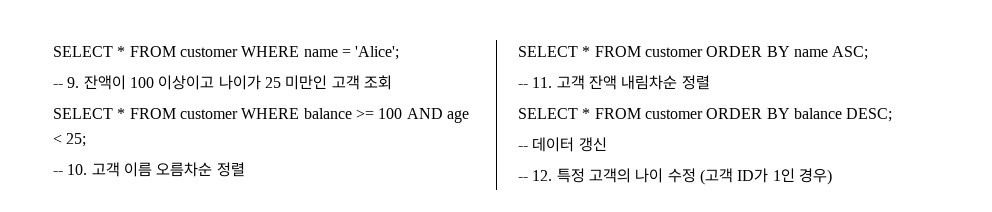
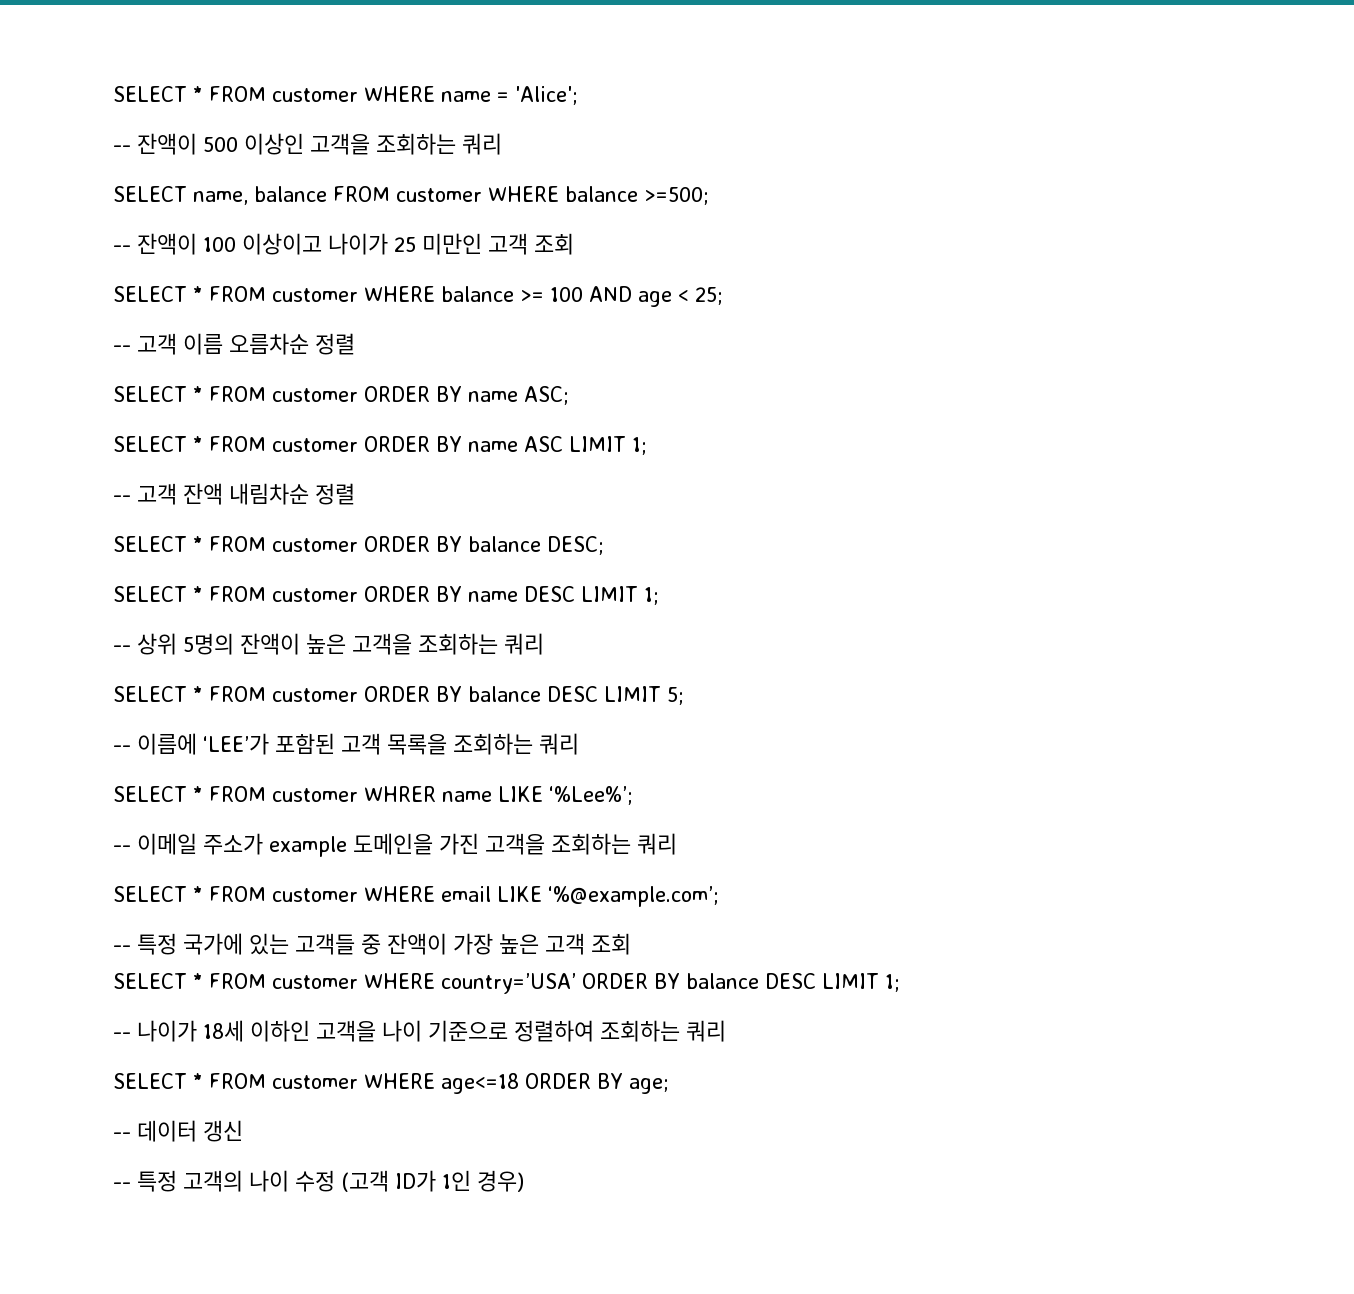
- -- 9. 잔액이 100 이상이고 나이가 25 미만인 고객 조회
+ -- 잔액이 500 이상인 고객을 조회하는 쿼리
+ SELECT name, balance FROM customer WHERE balance >=500;
+ -- 잔액이 100 이상이고 나이가 25 미만인 고객 조회
- -- 10. 고객 이름 오름차순 정렬
+ -- 고객 이름 오름차순 정렬
- -- 11. 고객 잔액 내림차순 정렬
+ SELECT * FROM customer ORDER BY name ASC LIMIT 1;
+ -- 고객 잔액 내림차순 정렬
+ SELECT * FROM customer ORDER BY name DESC LIMIT 1;
+ -- 상위 5명의 잔액이 높은 고객을 조회하는 쿼리
+ SELECT * FROM customer ORDER BY balance DESC LIMIT 5;
+ -- 이름에 ‘LEE’가 포함된 고객 목록을 조회하는 쿼리
+ SELECT * FROM customer WHRER name LIKE ‘%Lee%’;
+ -- 이메일 주소가 example 도메인을 가진 고객을 조회하는 쿼리
+ SELECT * FROM customer WHERE email LIKE ‘%@example.com’;
+ -- 특정 국가에 있는 고객들 중 잔액이 가장 높은 고객 조회
+ SELECT * FROM customer WHERE country=’USA’ ORDER BY balance DESC LIMIT 1;
+ -- 나이가 18세 이하인 고객을 나이 기준으로 정렬하여 조회하는 쿼리
+ SELECT * FROM customer WHERE age<=18 ORDER BY age;
- -- 12. 특정 고객의 나이 수정 (고객 ID가 1인 경우)
+ -- 특정 고객의 나이 수정 (고객 ID가 1인 경우)

